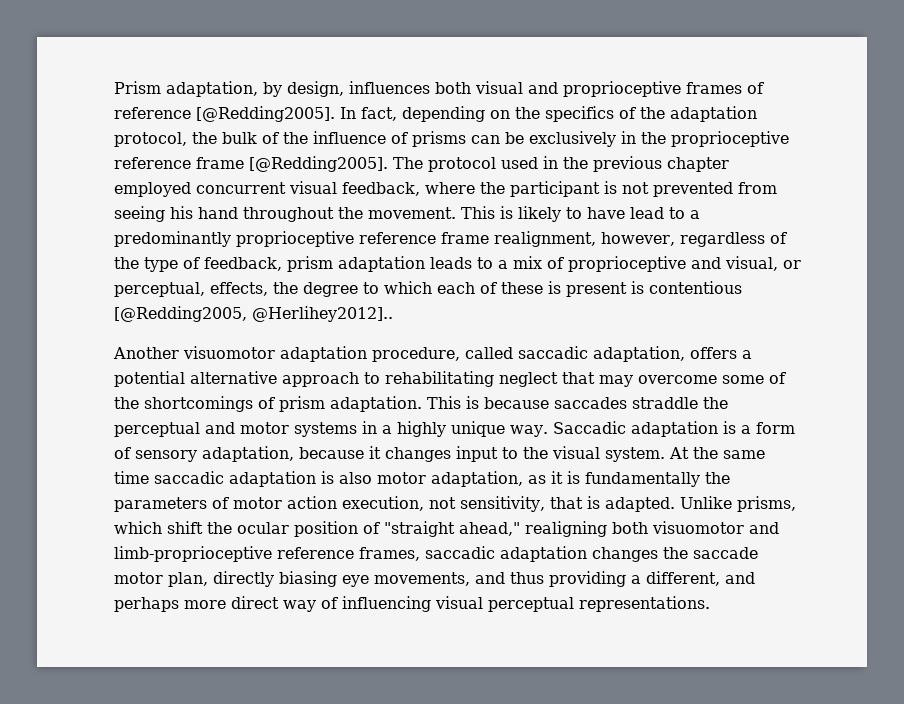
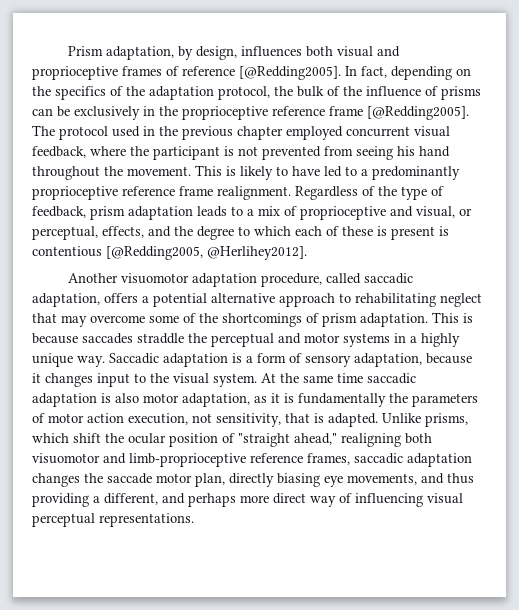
- This is likely to have lead to a predominantly proprioceptive reference frame realignment, however, regardless of the type of feedback, prism adaptation leads to a mix of proprioceptive and visual, or perceptual, effects, the degree to which each of these is present is contentious [@Redding2005, @Herlihey2012]..
+ This is likely to have led to a predominantly proprioceptive reference frame realignment. Regardless of the type of feedback, prism adaptation leads to a mix of proprioceptive and visual, or perceptual, effects, and the degree to which each of these is present is contentious [@Redding2005, @Herlihey2012].

